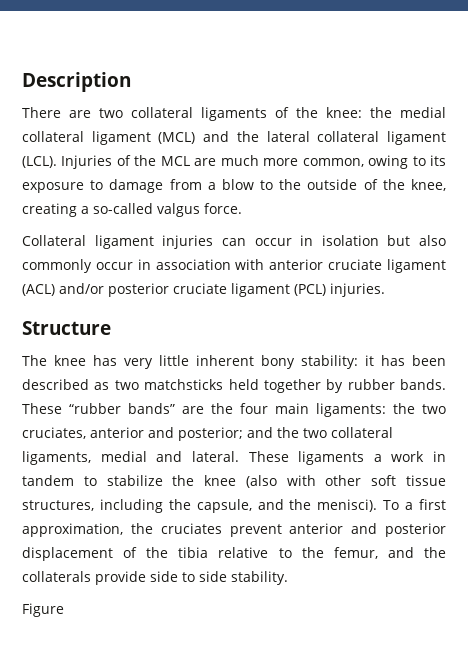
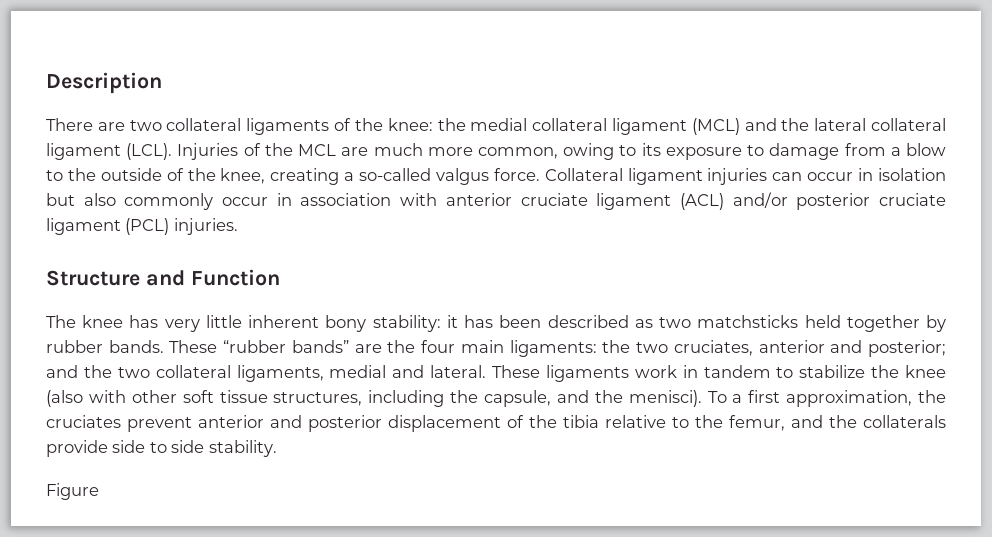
- Injuries of the MCL are much more common, owing to its exposure to damage from a blow to the outside of the knee, creating a so-called valgus force.
- Collateral ligament injuries can occur in isolation but also commonly occur in association with anterior cruciate ligament (ACL) and/or posterior cruciate ligament (PCL) injuries.
+ Injuries of the MCL are much more common, owing to its exposure to damage from a blow to the outside of the knee, creating a so-called valgus force. Collateral ligament injuries can occur in isolation but also commonly occur in association with anterior cruciate ligament (ACL) and/or posterior cruciate ligament (PCL) injuries.
- Structure
+ Structure and Function
- These ligaments a work in tandem to stabilize the knee (also with other soft tissue structures, including the capsule, and the menisci).
+ These ligaments work in tandem to stabilize the knee (also with other soft tissue structures, including the capsule, and the menisci).

